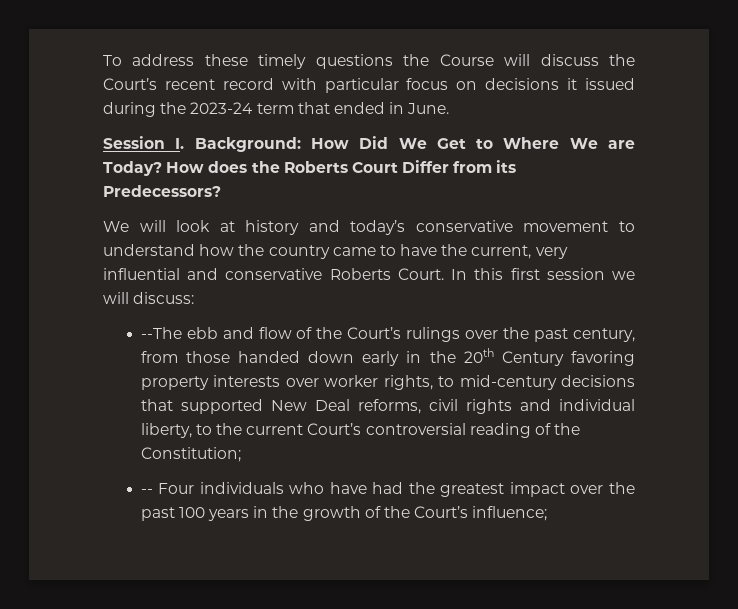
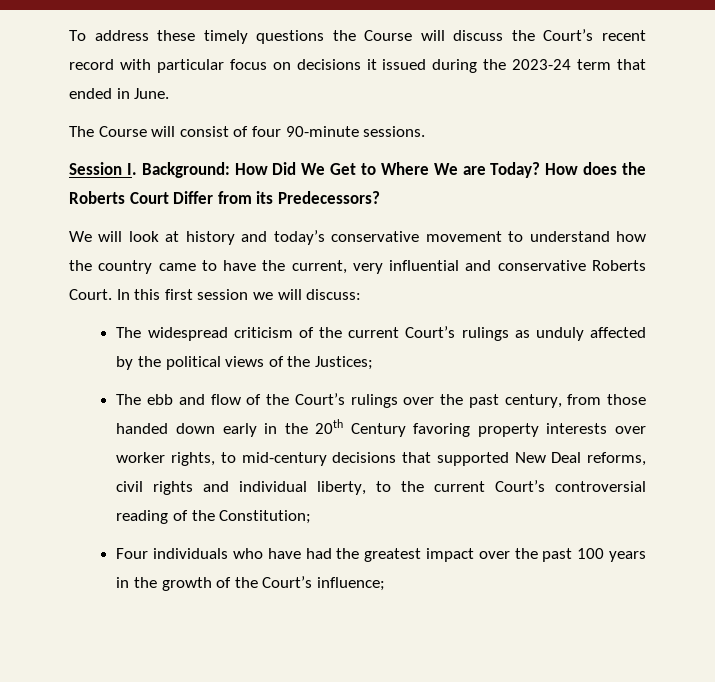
+ The Course will consist of four 90-minute sessions.
- --The ebb and flow of the Court’s rulings over the past century, from those handed down early in the 20th Century favoring property interests over worker rights, to mid-century decisions that supported New Deal reforms, civil rights and individual liberty, to the current Court’s controversial reading of the Constitution;
+ The widespread criticism of the current Court’s rulings as unduly affected by the political views of the Justices;
+ The ebb and flow of the Court’s rulings over the past century, from those handed down early in the 20th Century favoring property interests over worker rights, to mid-century decisions that supported New Deal reforms, civil rights and individual liberty, to the current Court’s controversial reading of the Constitution;
- -- Four individuals who have had the greatest impact over the past 100 years in the growth of the Court’s influence;
+ Four individuals who have had the greatest impact over the past 100 years in the growth of the Court’s influence;

